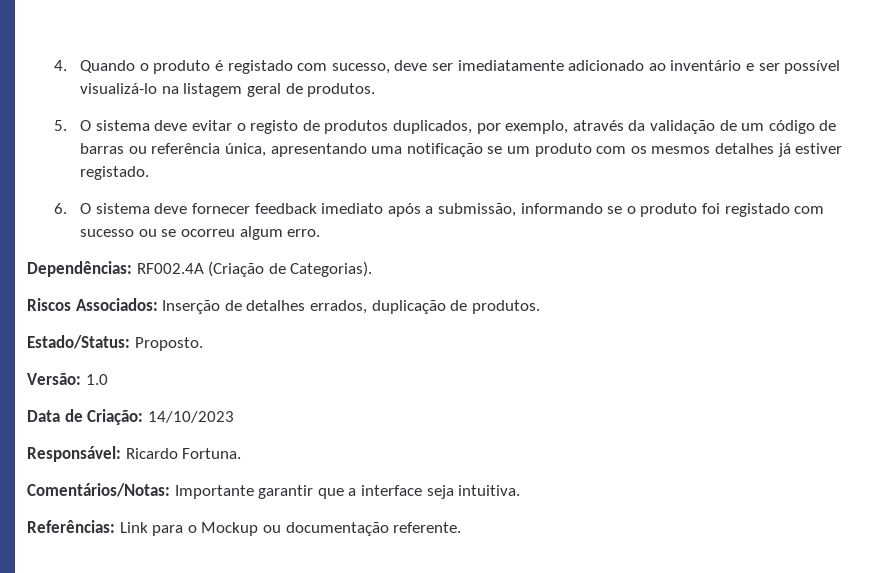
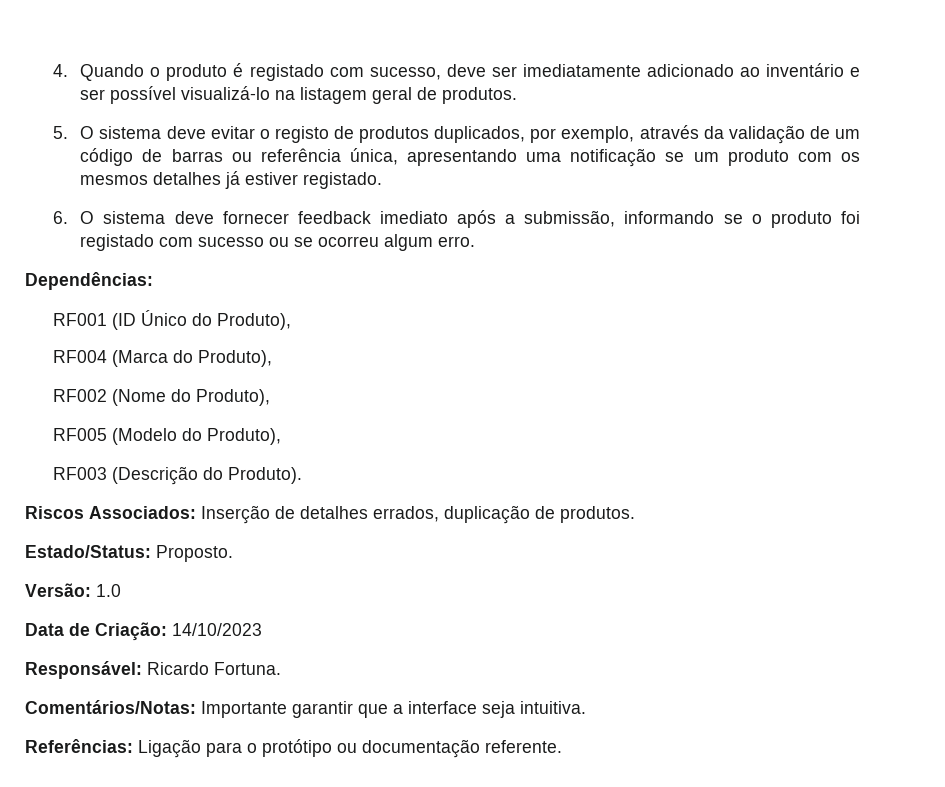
- Dependências: RF002.4A (Criação de Categorias).
+ Dependências:
+ RF001 (ID Único do Produto),
+ RF004 (Marca do Produto),
+ RF002 (Nome do Produto),
+ RF005 (Modelo do Produto),
+ RF003 (Descrição do Produto).
- Referências: Link para o Mockup ou documentação referente.
+ Referências: Ligação para o protótipo ou documentação referente.

